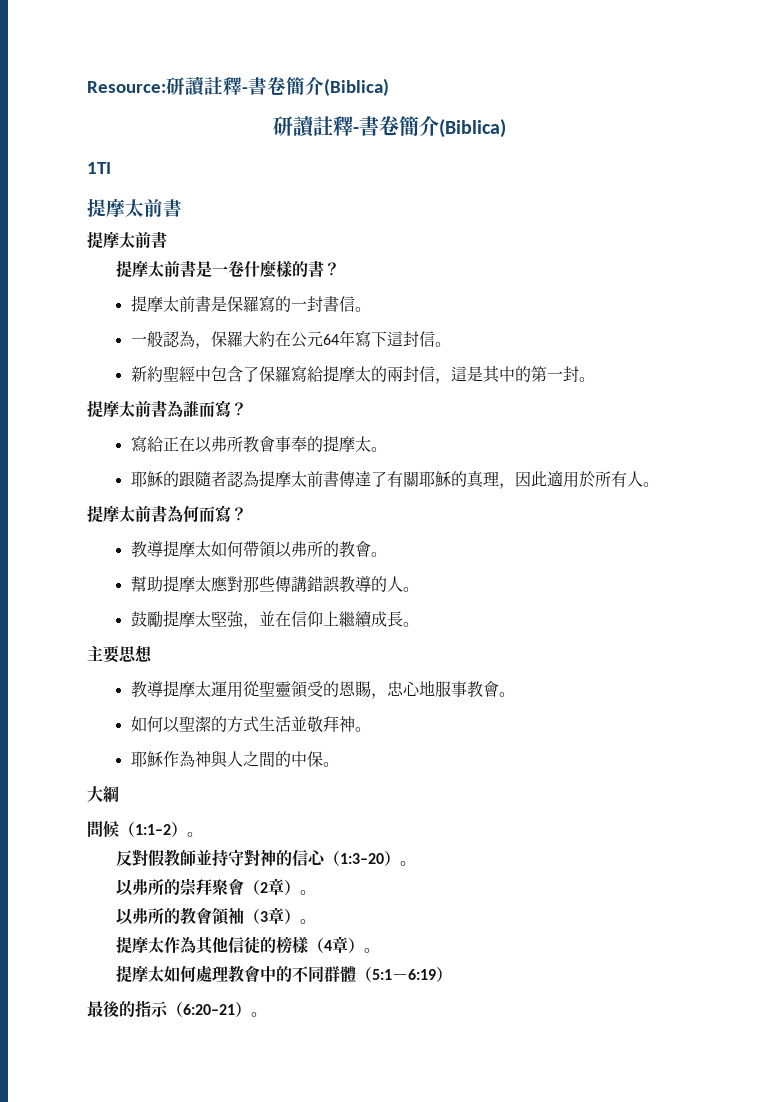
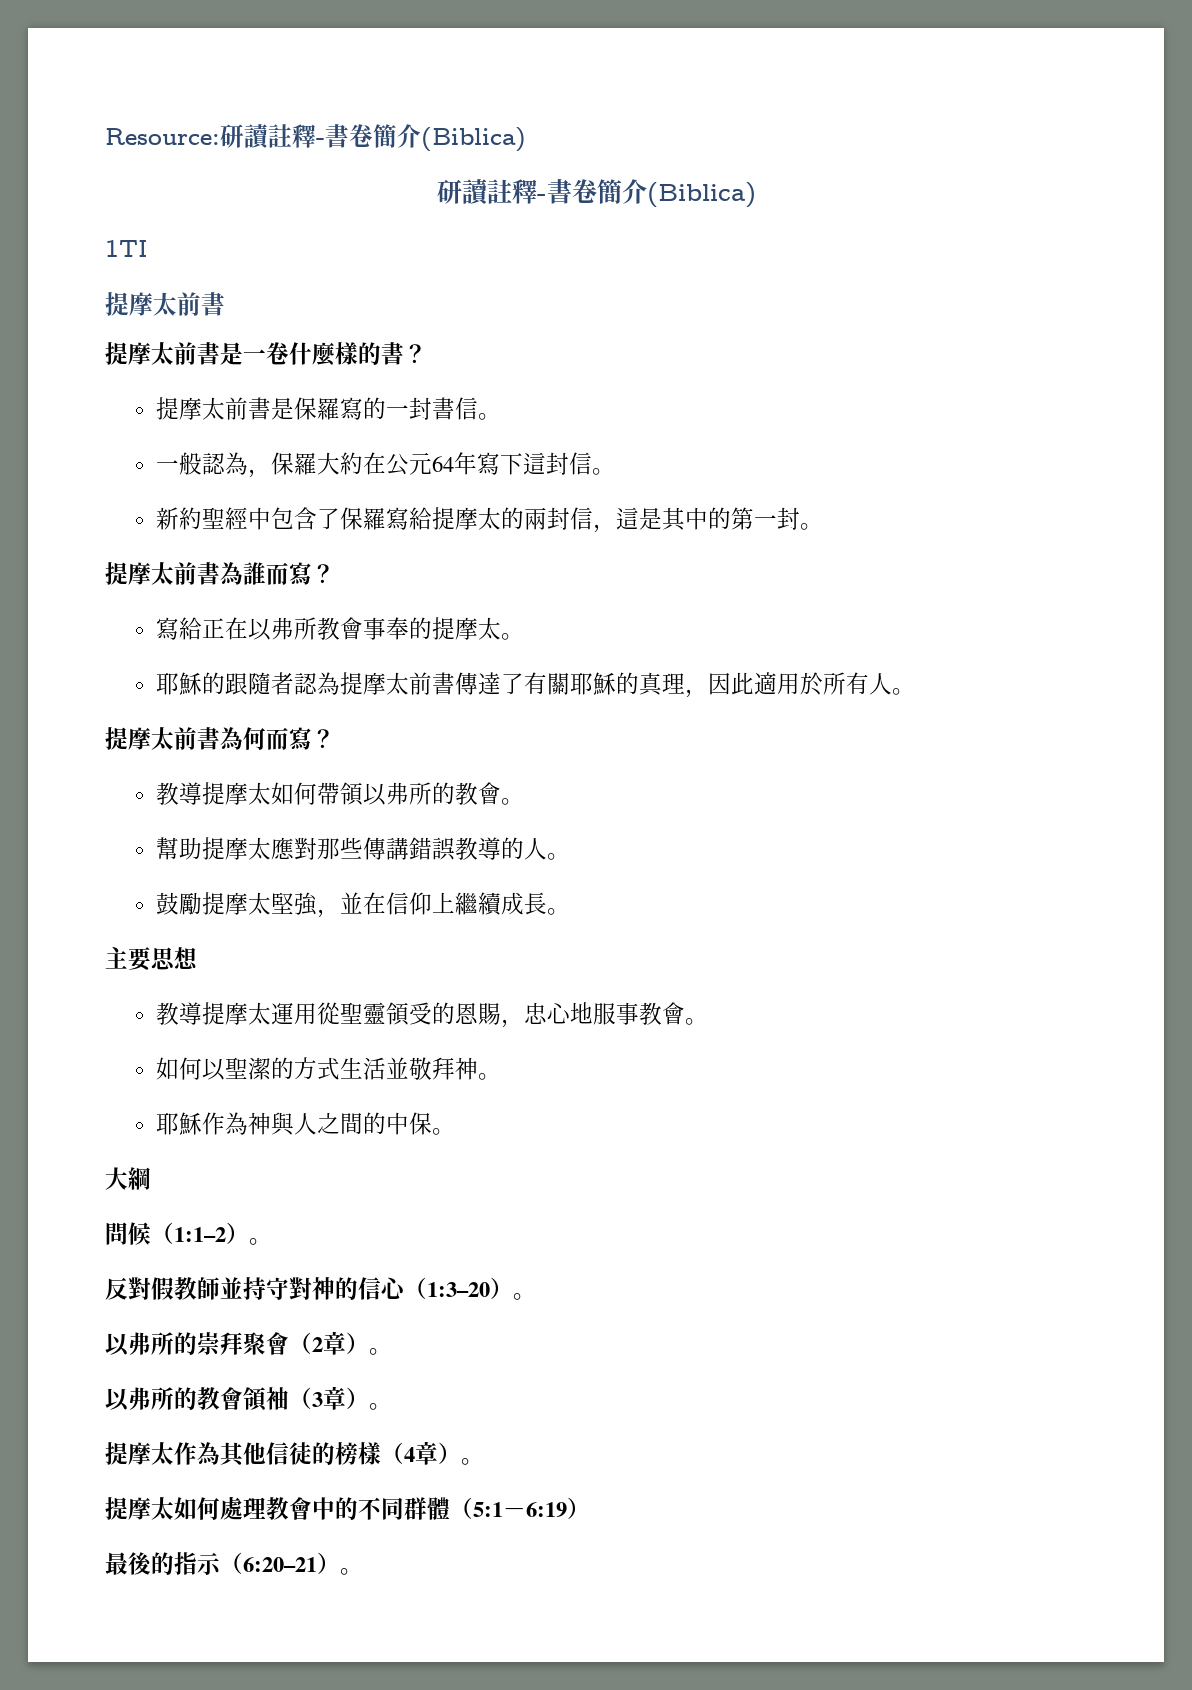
  1TI
- 提摩太前書

